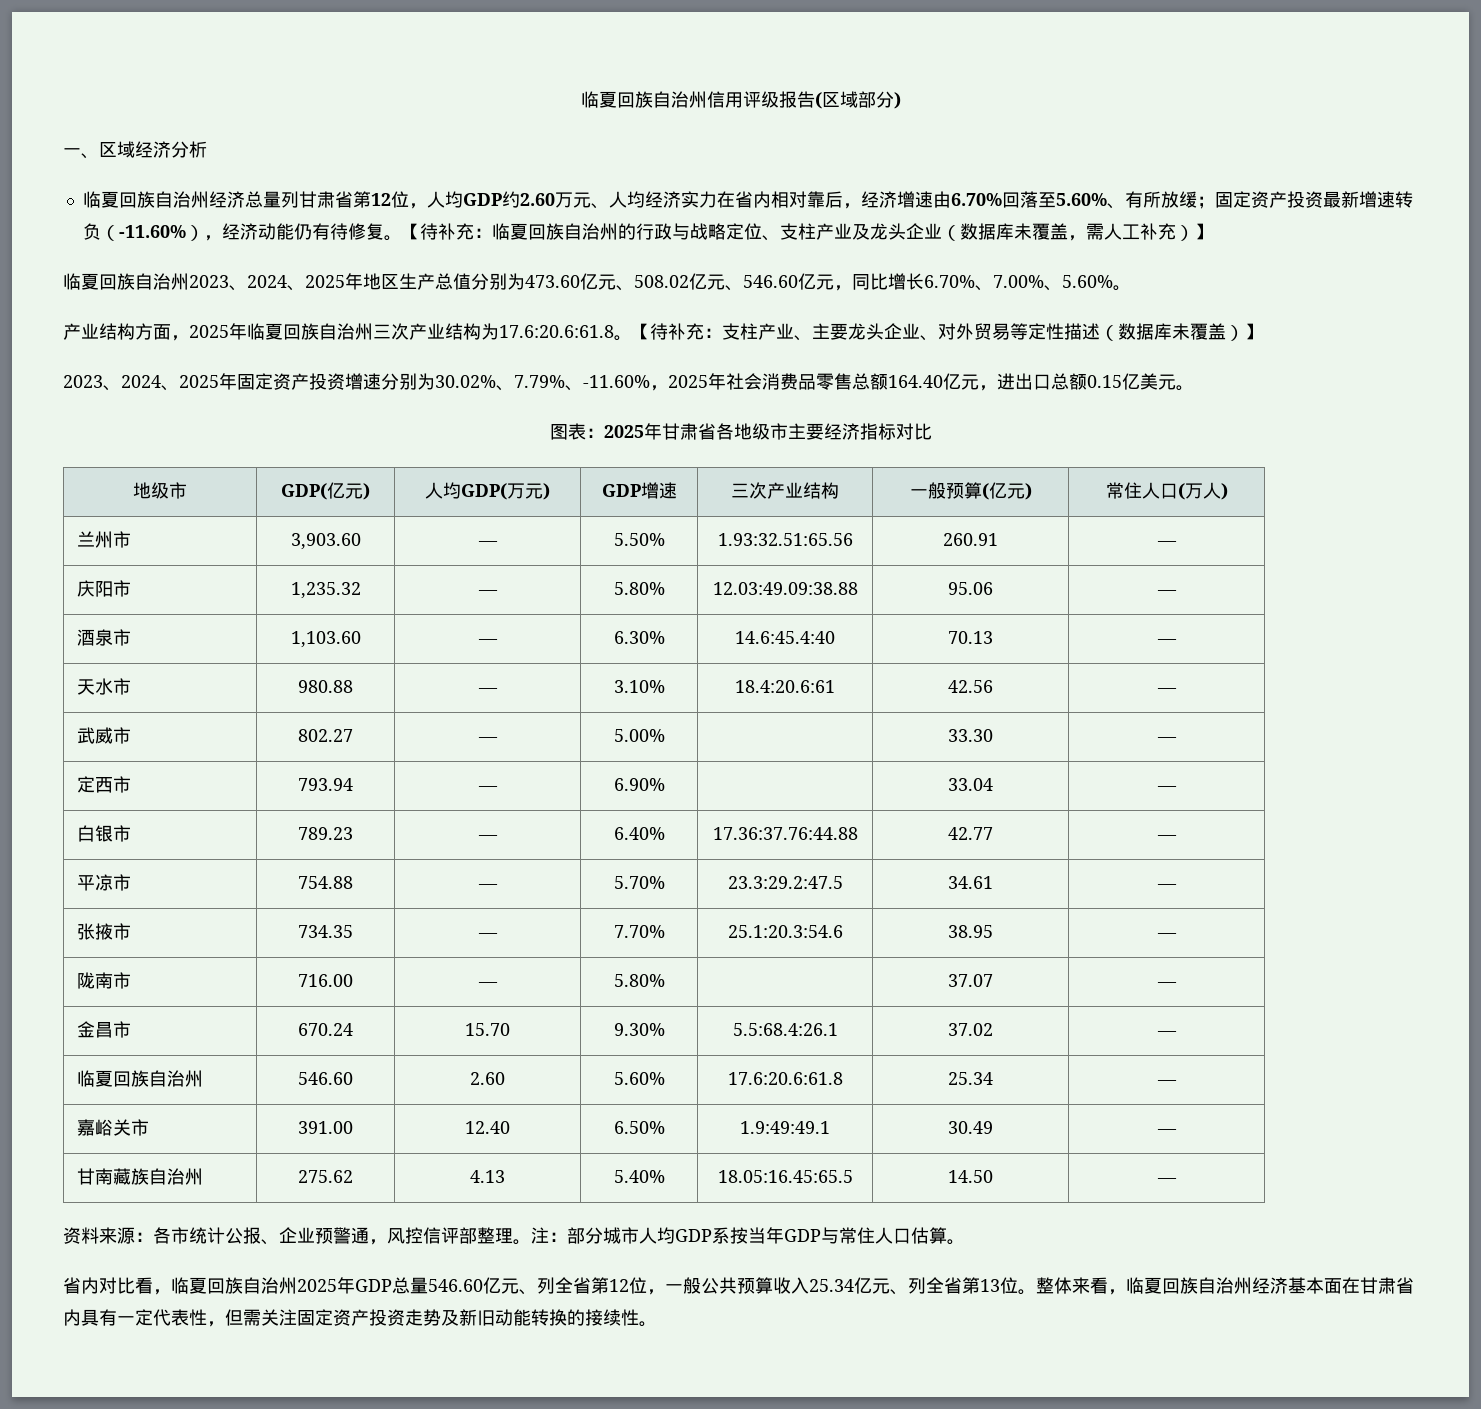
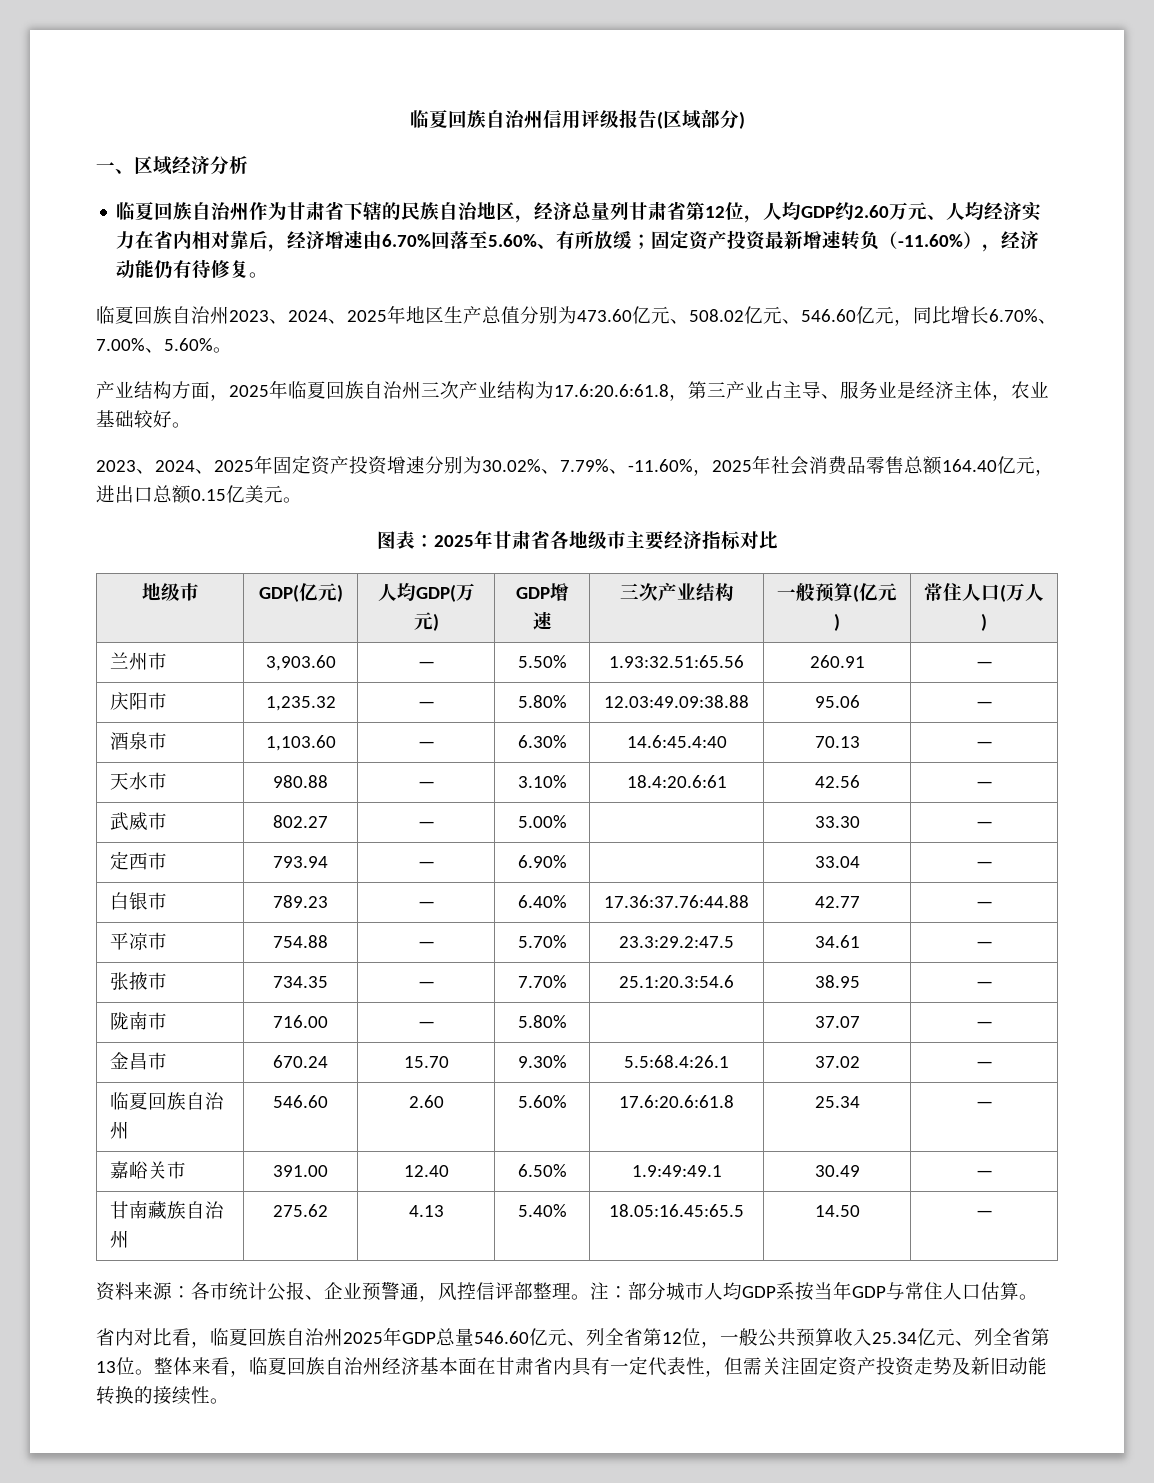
- 临夏回族自治州经济总量列甘肃省第12位，人均GDP约2.60万元、人均经济实力在省内相对靠后，经济增速由6.70%回落至5.60%、有所放缓；固定资产投资最新增速转负（-11.60%），经济动能仍有待修复。【待补充：临夏回族自治州的行政与战略定位、支柱产业及龙头企业（数据库未覆盖，需人工补充）】
+ 临夏回族自治州作为甘肃省下辖的民族自治地区，经济总量列甘肃省第12位，人均GDP约2.60万元、人均经济实力在省内相对靠后，经济增速由6.70%回落至5.60%、有所放缓；固定资产投资最新增速转负（-11.60%），经济动能仍有待修复。
- 产业结构方面，2025年临夏回族自治州三次产业结构为17.6:20.6:61.8。【待补充：支柱产业、主要龙头企业、对外贸易等定性描述（数据库未覆盖）】
+ 产业结构方面，2025年临夏回族自治州三次产业结构为17.6:20.6:61.8，第三产业占主导、服务业是经济主体，农业基础较好。

